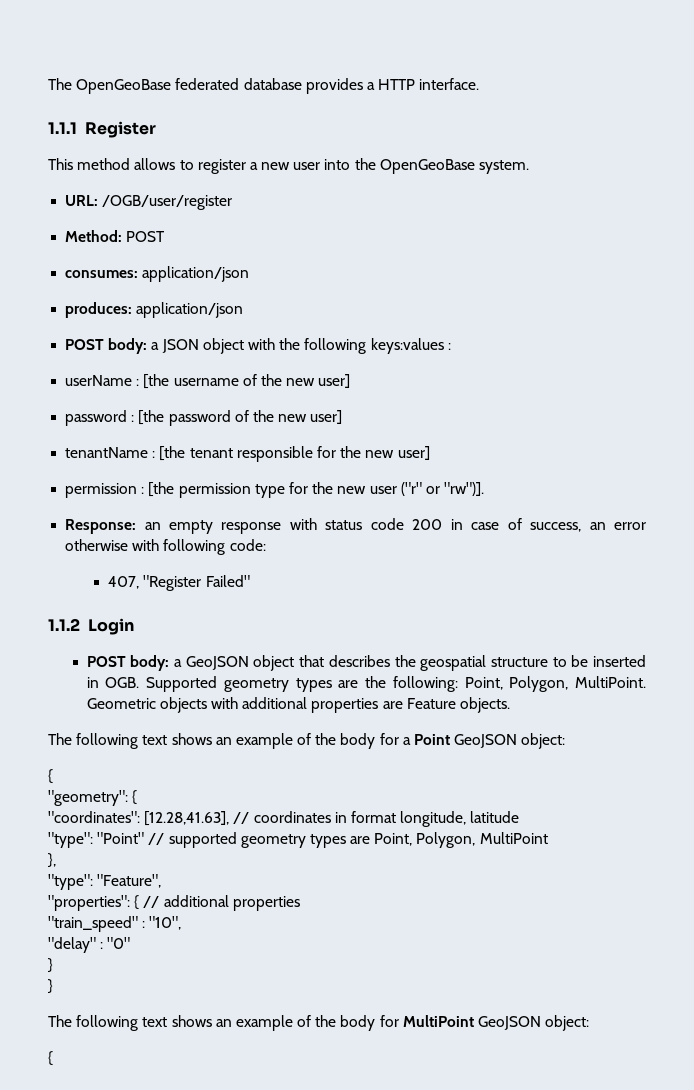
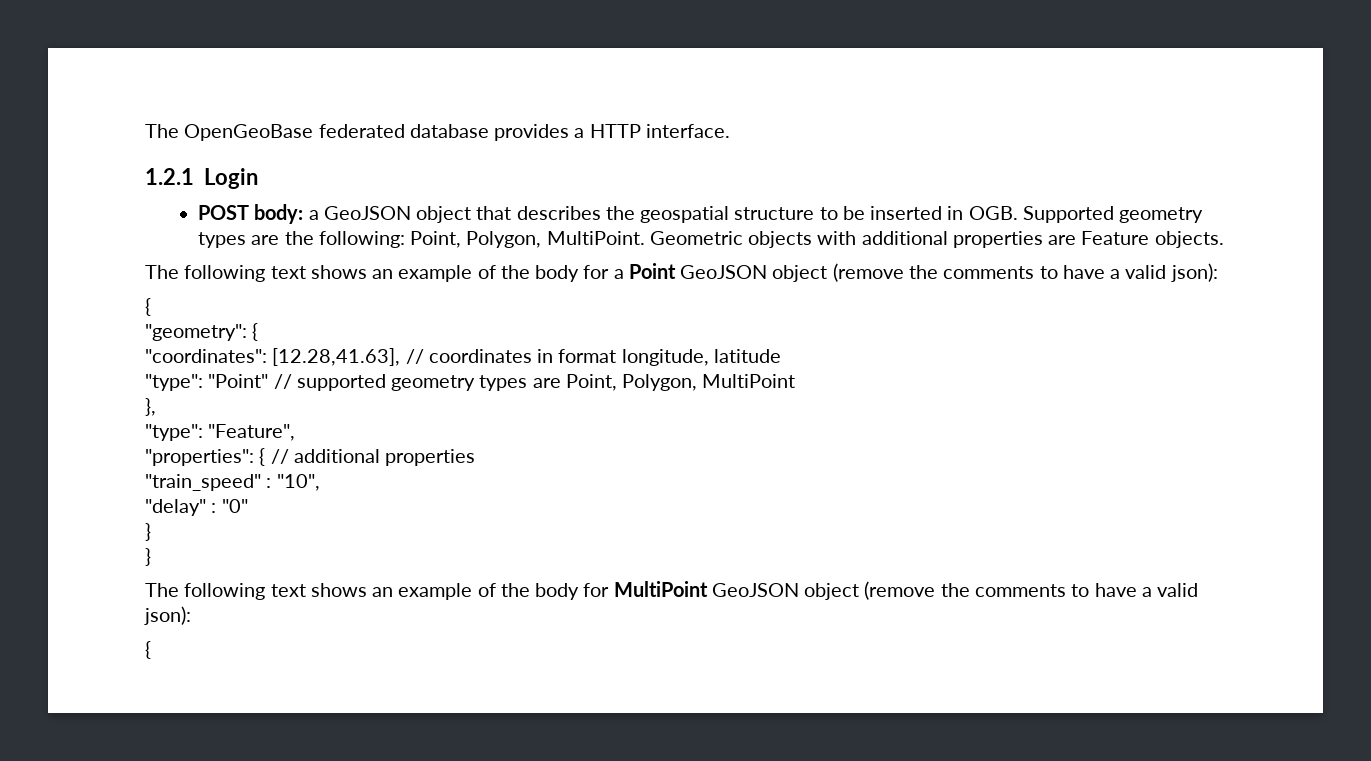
- 1.1.1 Register
- This method allows to register a new user into the OpenGeoBase system.
- URL: /OGB/user/register
- Method: POST
- consumes: application/json
- produces: application/json
- POST body: a JSON object with the following keys:values :
- userName : [the username of the new user]
- password : [the password of the new user]
- tenantName : [the tenant responsible for the new user]
- permission : [the permission type for the new user ("r" or "rw")].
- Response: an empty response with status code 200 in case of success, an error otherwise with following code:
- 407, "Register Failed"
- 1.1.2 Login
+ 1.2.1 Login
- The following text shows an example of the body for a Point GeoJSON object:
+ The following text shows an example of the body for a Point GeoJSON object (remove the comments to have a valid json):
- The following text shows an example of the body for MultiPoint GeoJSON object:
+ The following text shows an example of the body for MultiPoint GeoJSON object (remove the comments to have a valid json):

